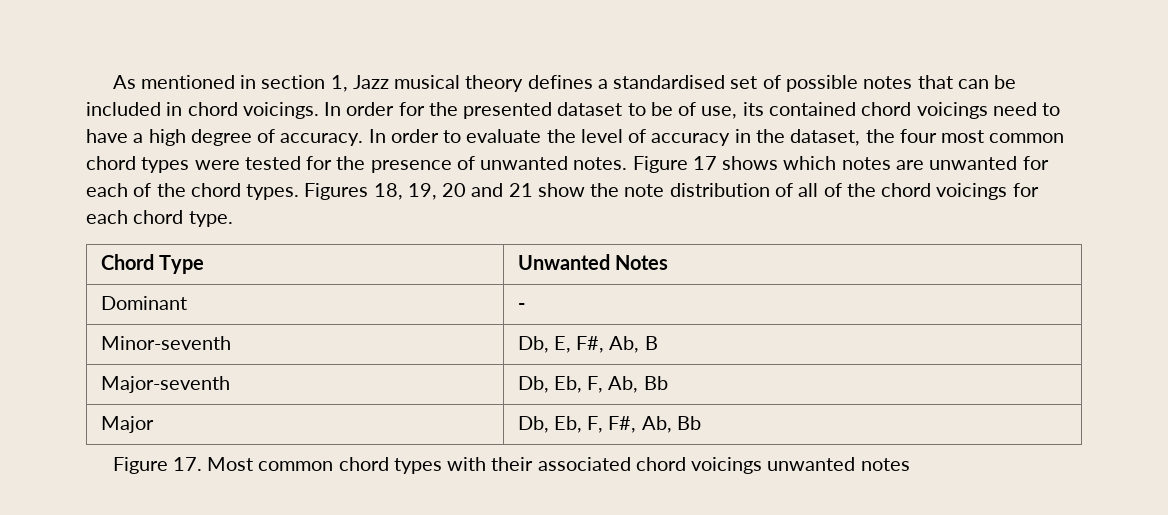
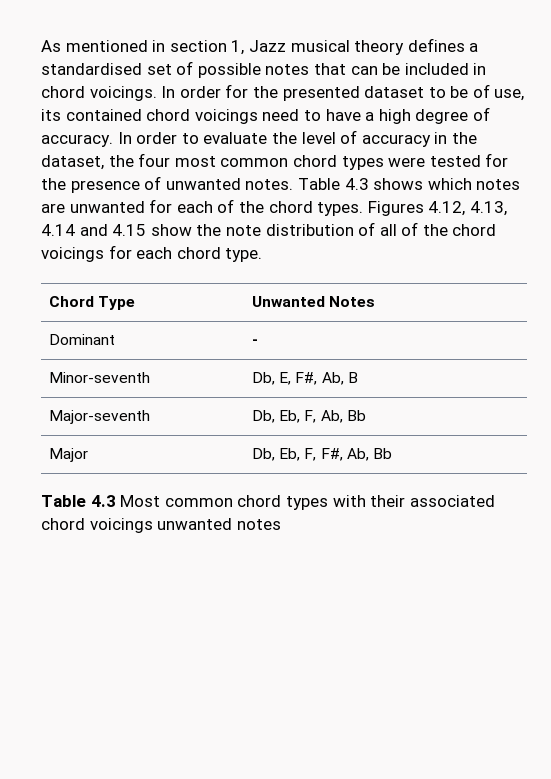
- Figure 17 shows which notes are unwanted for each of the chord types.
+ Table 4.3 shows which notes are unwanted for each of the chord types.
- Figures 18, 19, 20 and 21 show the note distribution of all of the chord voicings for each chord type.
+ Figures 4.12, 4.13, 4.14 and 4.15 show the note distribution of all of the chord voicings for each chord type.
- Figure 17. Most common chord types with their associated chord voicings unwanted notes
+ Table 4.3 Most common chord types with their associated chord voicings unwanted notes

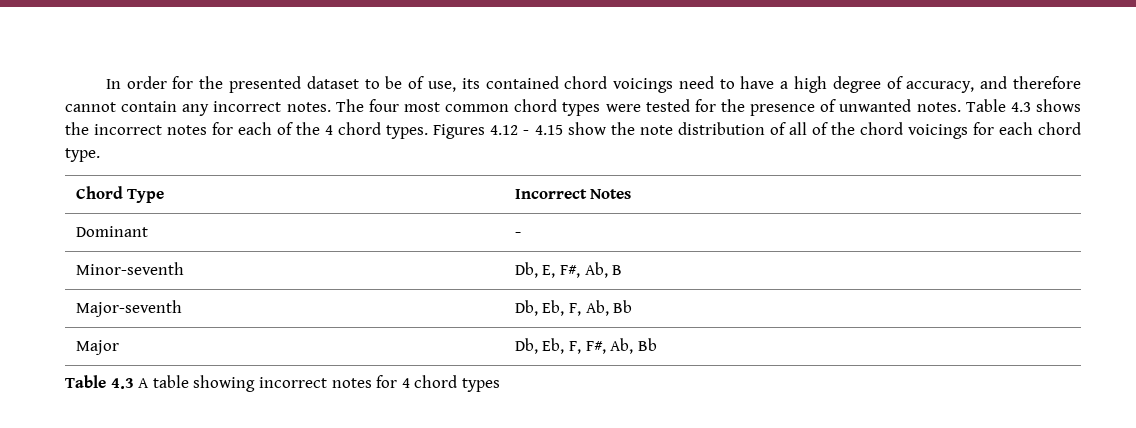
- As mentioned in section 1, Jazz musical theory defines a standardised set of possible notes that can be included in chord voicings. In order for the presented dataset to be of use, its contained chord voicings need to have a high degree of accuracy. In order to evaluate the level of accuracy in the dataset, the four most common chord types were tested for the presence of unwanted notes.
+ In order for the presented dataset to be of use, its contained chord voicings need to have a high degree of accuracy, and therefore cannot contain any incorrect notes. The four most common chord types were tested for the presence of unwanted notes.
- Table 4.3 shows which notes are unwanted for each of the chord types.
+ Table 4.3 shows the incorrect notes for each of the 4 chord types.
- Figures 4.12, 4.13, 4.14 and 4.15 show the note distribution of all of the chord voicings for each chord type.
+ Figures 4.12 - 4.15 show the note distribution of all of the chord voicings for each chord type.
- Chord Type | Unwanted Notes
+ Chord Type | Incorrect Notes
- Table 4.3 Most common chord types with their associated chord voicings unwanted notes
+ Table 4.3 A table showing incorrect notes for 4 chord types

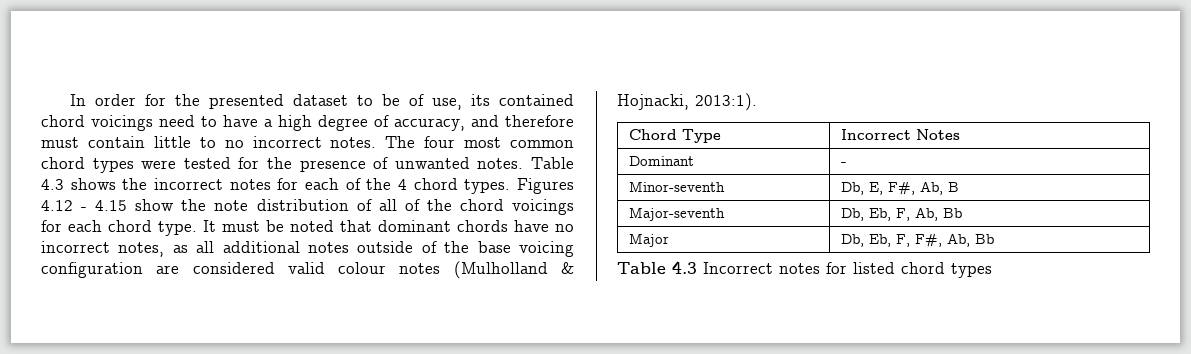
- In order for the presented dataset to be of use, its contained chord voicings need to have a high degree of accuracy, and therefore cannot contain any incorrect notes.
+ In order for the presented dataset to be of use, its contained chord voicings need to have a high degree of accuracy, and therefore must contain little to no incorrect notes.
+ It must be noted that dominant chords have no incorrect notes, as all additional notes outside of the base voicing configuration are considered valid colour notes (Mulholland & Hojnacki, 2013:1).
- Table 4.3 A table showing incorrect notes for 4 chord types
+ Table 4.3 Incorrect notes for listed chord types

